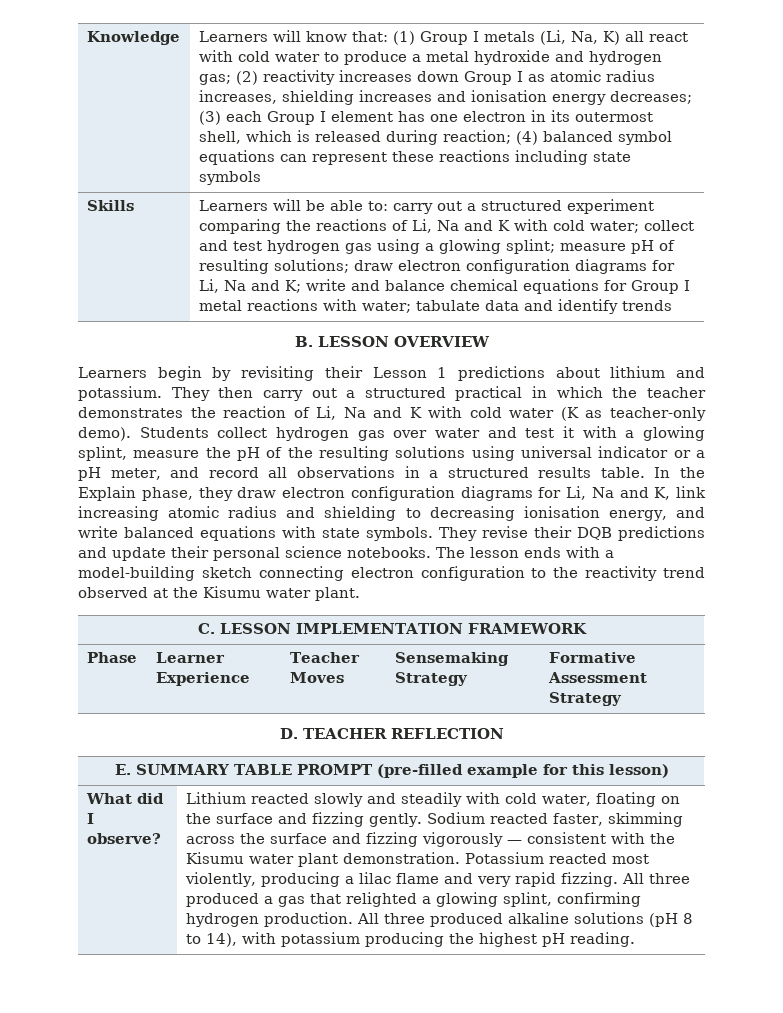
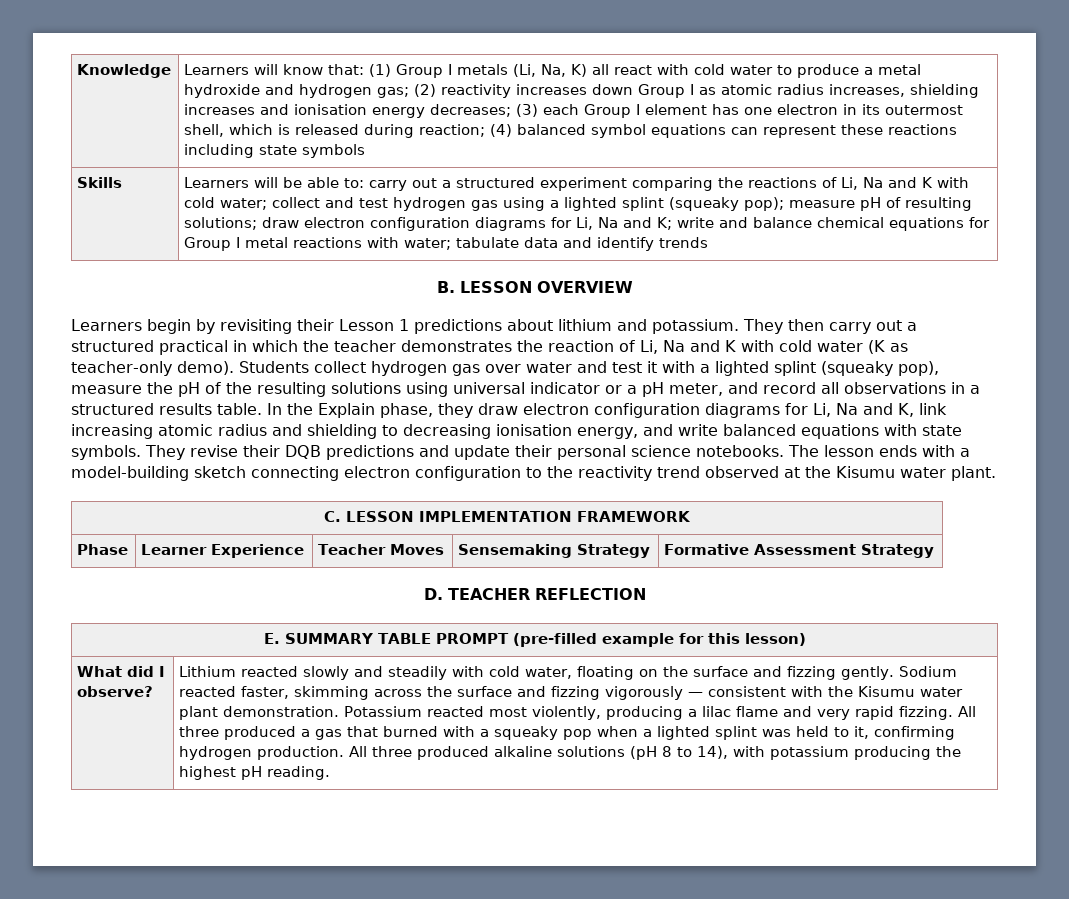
- Learners will be able to: carry out a structured experiment comparing the reactions of Li, Na and K with cold water; collect and test hydrogen gas using a glowing splint; measure pH of resulting solutions; draw electron configuration diagrams for Li, Na and K; write and balance chemical equations for Group I metal reactions with water; tabulate data and identify trends
+ Learners will be able to: carry out a structured experiment comparing the reactions of Li, Na and K with cold water; collect and test hydrogen gas using a lighted splint (squeaky pop); measure pH of resulting solutions; draw electron configuration diagrams for Li, Na and K; write and balance chemical equations for Group I metal reactions with water; tabulate data and identify trends
- Students collect hydrogen gas over water and test it with a glowing splint, measure the pH of the resulting solutions using universal indicator or a pH meter, and record all observations in a structured results table.
+ Students collect hydrogen gas over water and test it with a lighted splint (squeaky pop), measure the pH of the resulting solutions using universal indicator or a pH meter, and record all observations in a structured results table.
- All three produced a gas that relighted a glowing splint, confirming hydrogen production.
+ All three produced a gas that burned with a squeaky pop when a lighted splint was held to it, confirming hydrogen production.

